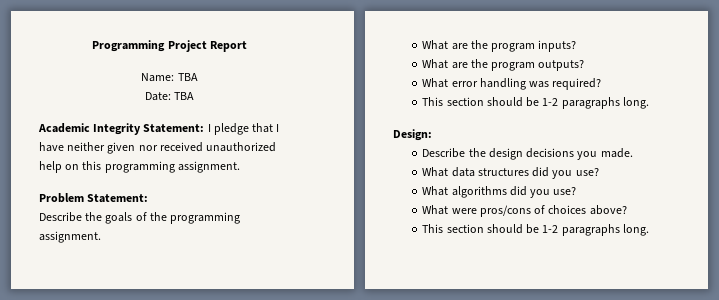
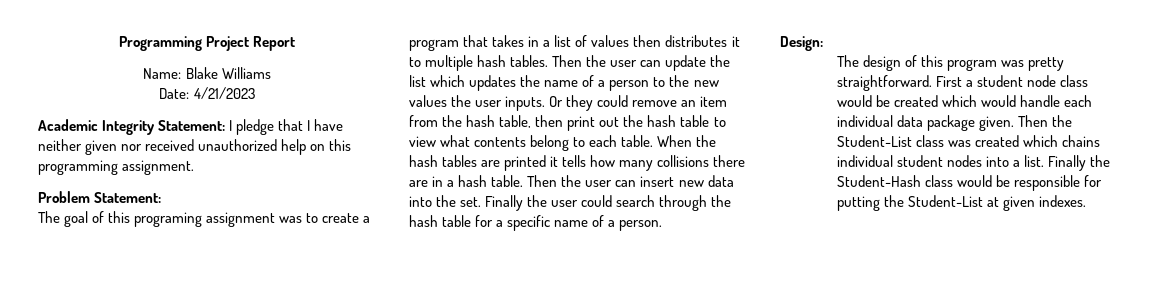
- Name: TBA
+ Name: Blake Williams
- Date: TBA
+ Date: 4/21/2023
- Describe the goals of the programming assignment.
- What are the program inputs?
- What are the program outputs?
- What error handling was required?
- This section should be 1-2 paragraphs long.
+ The goal of this programing assignment was to create a program that takes in a list of values then distributes it to multiple hash tables. Then the user can update the list which updates the name of a person to the new values the user inputs. Or they could remove an item from the hash table, then print out the hash table to view what contents belong to each table. When the hash tables are printed it tells how many collisions there are in a hash table. Then the user can insert new data into the set. Finally the user could search through the hash table for a specific name of a person.
  Design:
- Describe the design decisions you made.
- What data structures did you use?
- What algorithms did you use?
- What were pros/cons of choices above?
- This section should be 1-2 paragraphs long.
+ The design of this program was pretty straightforward. First a student node class would be created which would handle each individual data package given. Then the Student-List class was created which chains individual student nodes into a list. Finally the Student-Hash class would be responsible for putting the Student-List at given indexes.

